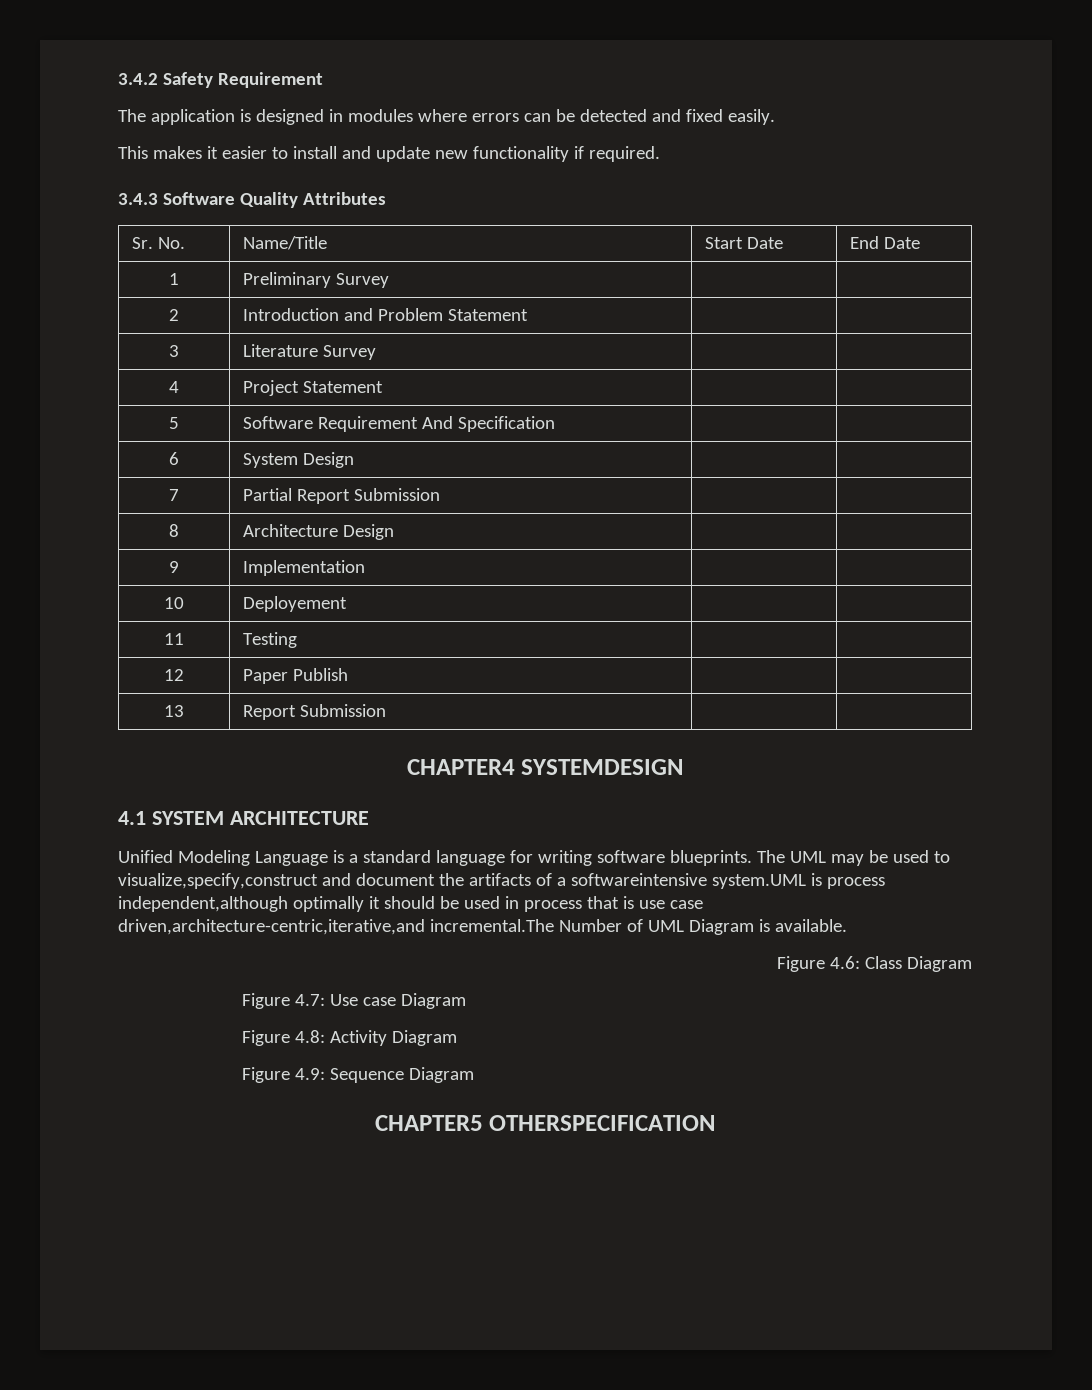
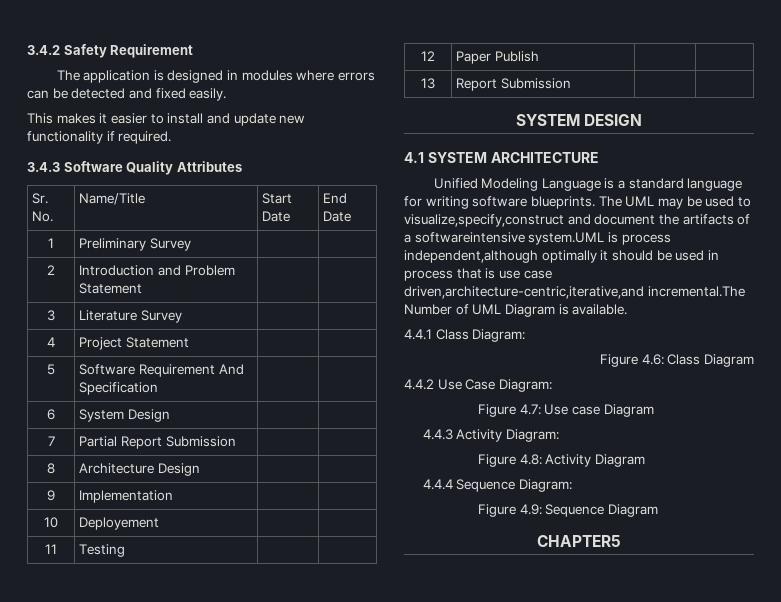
- CHAPTER4 SYSTEMDESIGN
+ SYSTEM DESIGN
+ 4.4.1 Class Diagram:
+ 4.4.2 Use Case Diagram:
+ 4.4.3 Activity Diagram:
+ 4.4.4 Sequence Diagram:
- CHAPTER5 OTHERSPECIFICATION
+ CHAPTER5

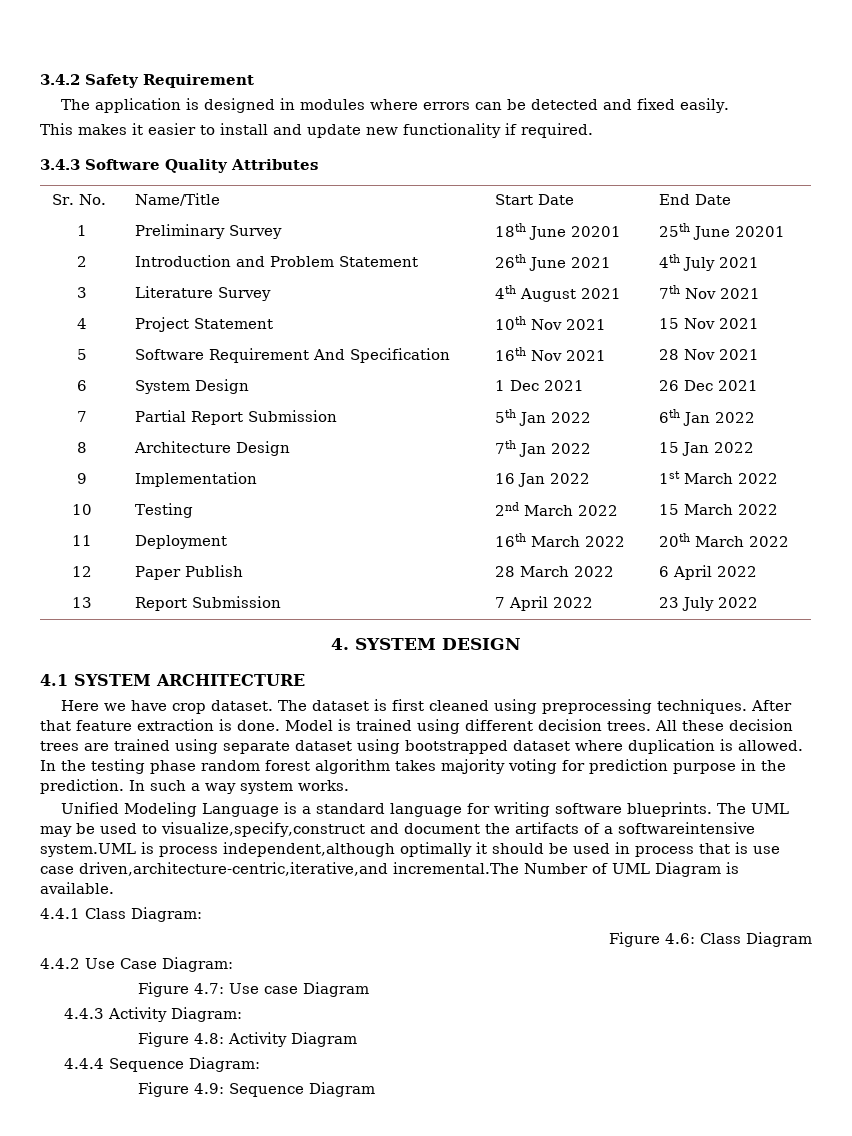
- 1 | Preliminary Survey | |
+ 1 | Preliminary Survey | 18th June 20201 | 25th June 20201
- 2 | Introduction and Problem Statement | |
- 3 | Literature Survey | |
- 4 | Project Statement | |
+ 2 | Introduction and Problem Statement | 26th June 2021 | 4th July 2021
+ 3 | Literature Survey | 4th August 2021 | 7th Nov 2021
+ 4 | Project Statement | 10th Nov 2021 | 15 Nov 2021
- 5 | Software Requirement And Specification | |
- 6 | System Design | |
- 7 | Partial Report Submission | |
- 8 | Architecture Design | |
- 9 | Implementation | |
- 10 | Deployement | |
- 11 | Testing | |
- 12 | Paper Publish | |
- 13 | Report Submission | |
- SYSTEM DESIGN
+ 5 | Software Requirement And Specification | 16th Nov 2021 | 28 Nov 2021
+ 6 | System Design | 1 Dec 2021 | 26 Dec 2021
+ 7 | Partial Report Submission | 5th Jan 2022 | 6th Jan 2022
+ 8 | Architecture Design | 7th Jan 2022 | 15 Jan 2022
+ 9 | Implementation | 16 Jan 2022 | 1st March 2022
+ 10 | Testing | 2nd March 2022 | 15 March 2022
+ 11 | Deployment | 16th March 2022 | 20th March 2022
+ 12 | Paper Publish | 28 March 2022 | 6 April 2022
+ 13 | Report Submission | 7 April 2022 | 23 July 2022
+ 4. SYSTEM DESIGN
+ Here we have crop dataset. The dataset is first cleaned using preprocessing techniques. After that feature extraction is done. Model is trained using different decision trees. All these decision trees are trained using separate dataset using bootstrapped dataset where duplication is allowed. In the testing phase random forest algorithm takes majority voting for prediction purpose in the prediction. In such a way system works.
- CHAPTER5

